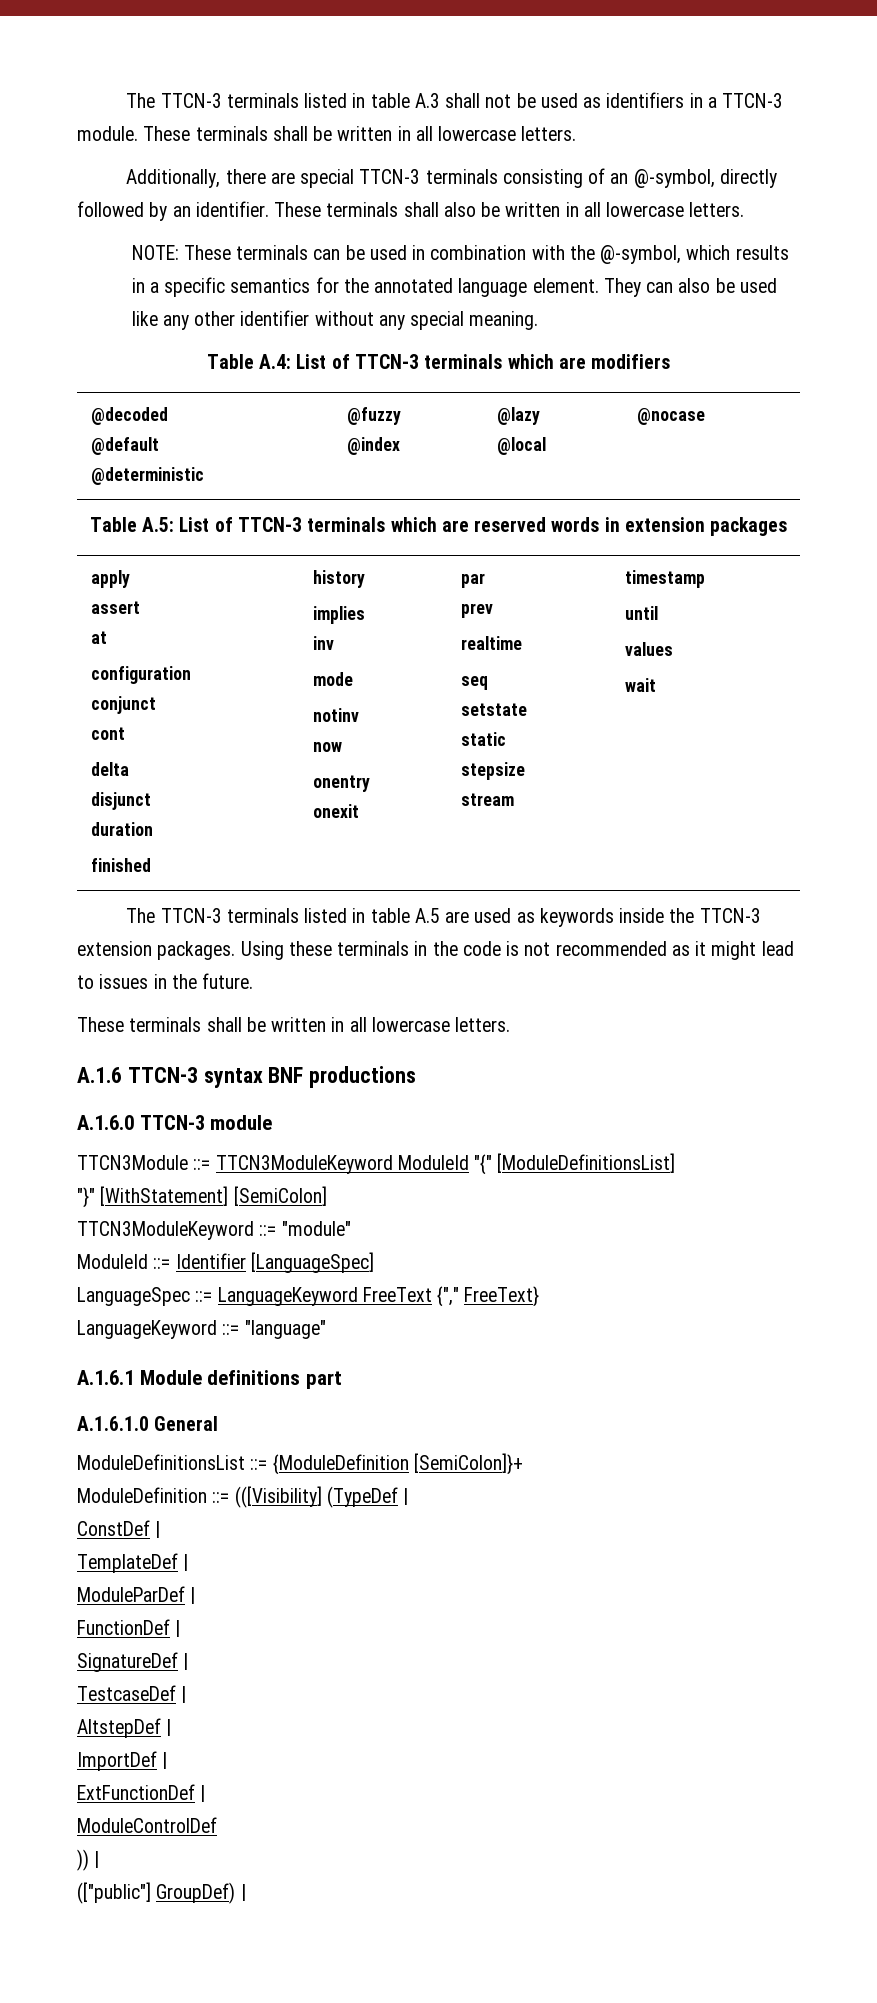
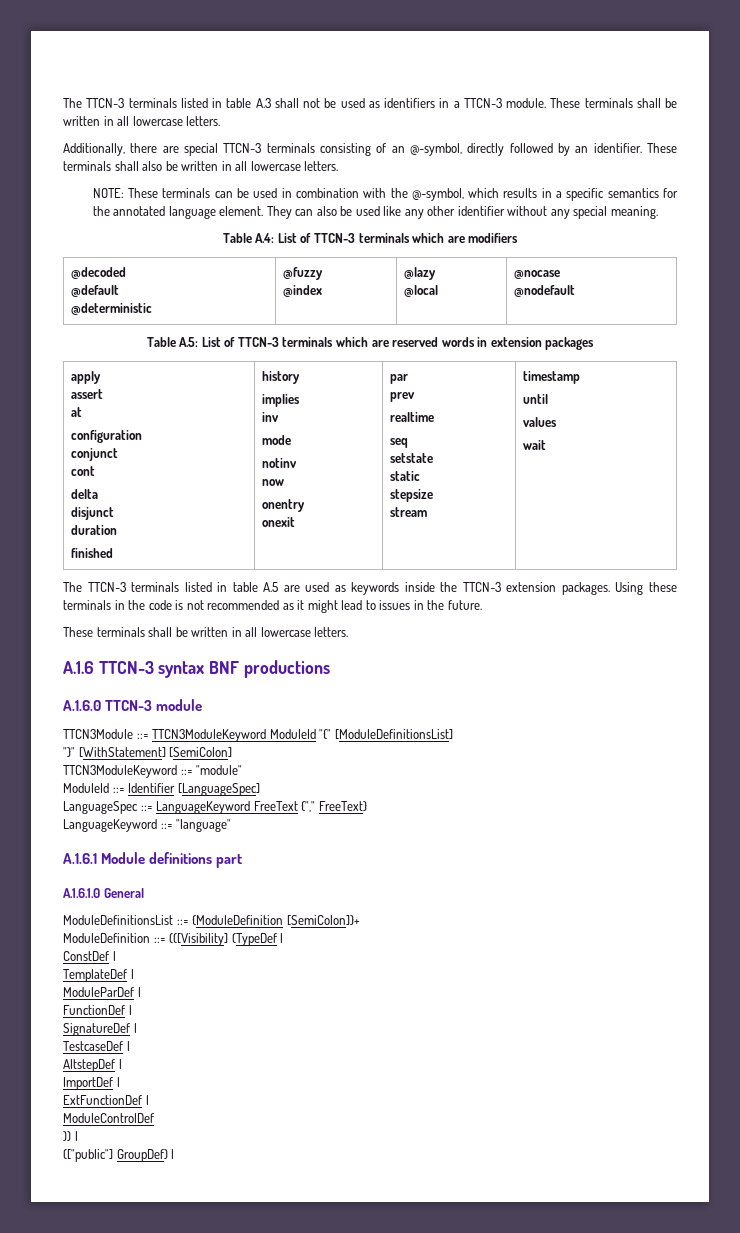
  @decoded
  @default
  @deterministic | @fuzzy
  @index | @lazy
  @local | @nocase
+ @nodefault

